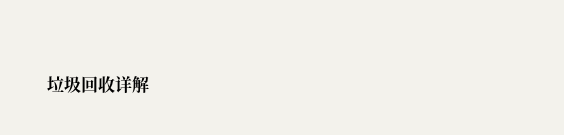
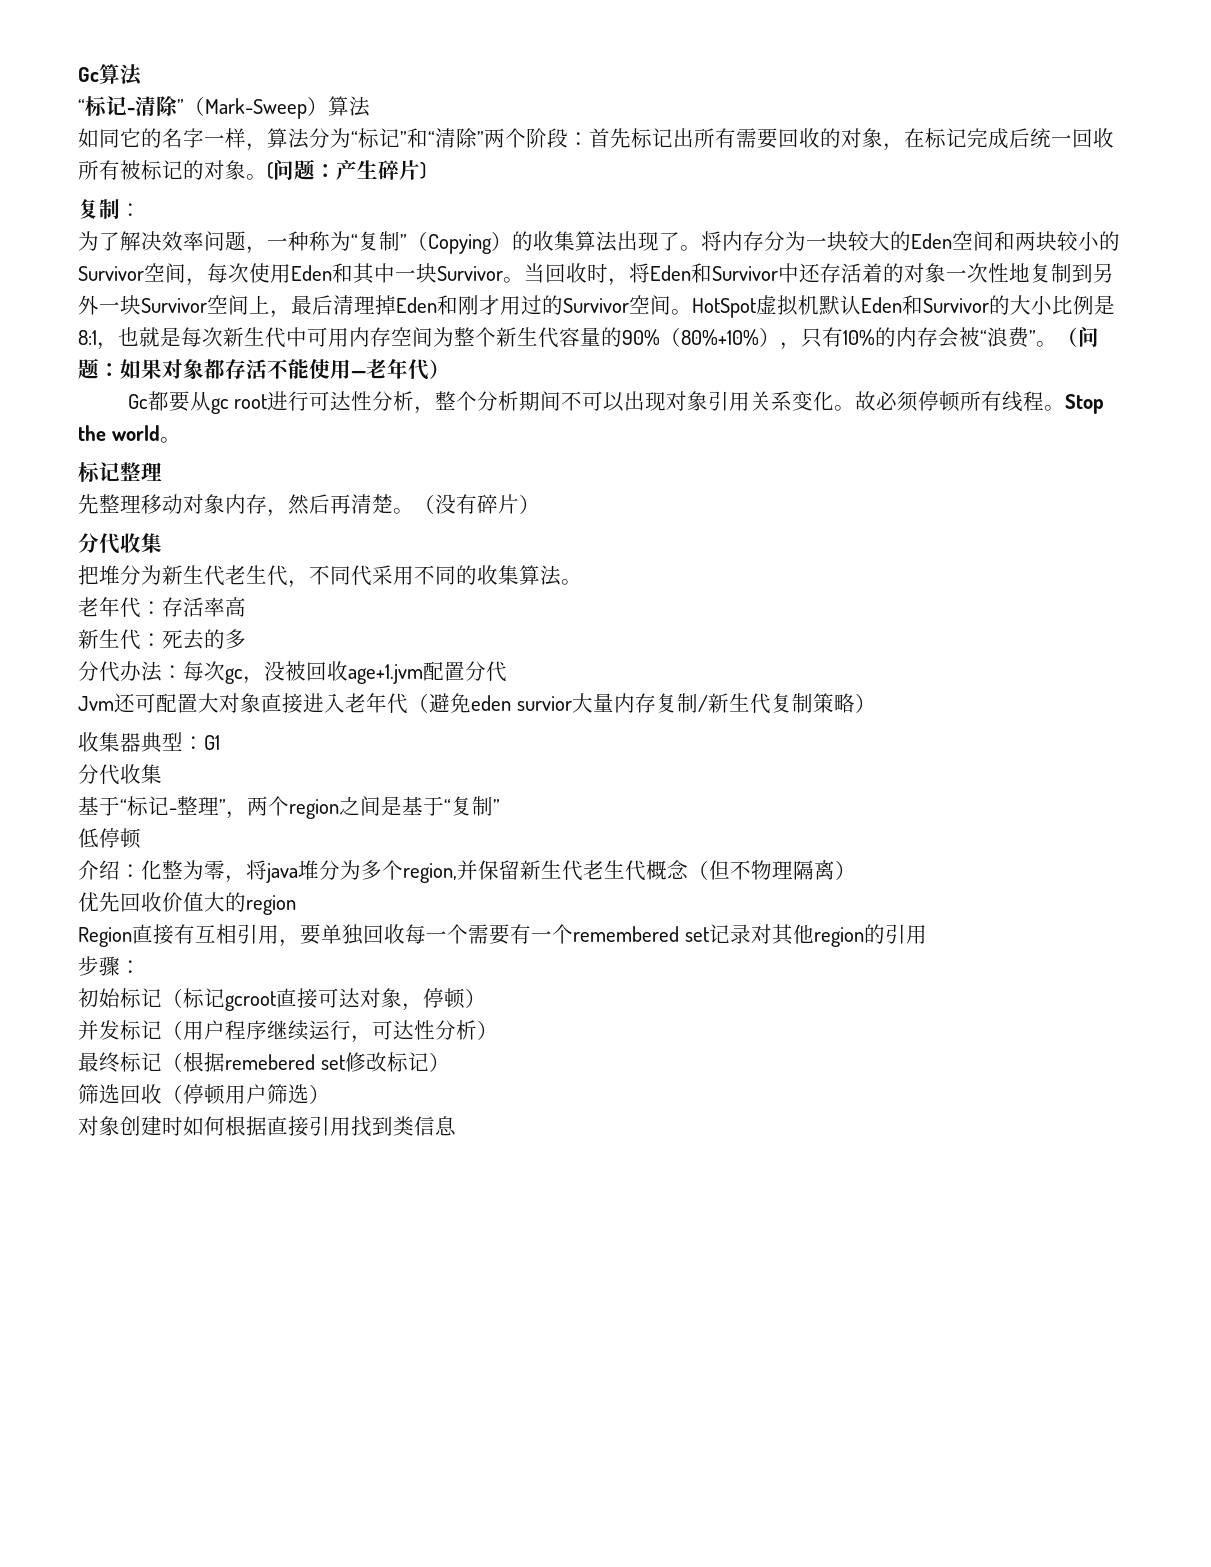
- 垃圾回收详解
+ Gc算法
+ “标记-清除”（Mark-Sweep）算法
+ 如同它的名字一样，算法分为“标记”和“清除”两个阶段：首先标记出所有需要回收的对象，在标记完成后统一回收所有被标记的对象。(问题：产生碎片)
+ 复制：
+ 为了解决效率问题，一种称为“复制”（Copying）的收集算法出现了。将内存分为一块较大的Eden空间和两块较小的Survivor空间，每次使用Eden和其中一块Survivor。当回收时，将Eden和Survivor中还存活着的对象一次性地复制到另外一块Survivor空间上，最后清理掉Eden和刚才用过的Survivor空间。HotSpot虚拟机默认Eden和Survivor的大小比例是8:1，也就是每次新生代中可用内存空间为整个新生代容量的90%（80%+10%），只有10%的内存会被“浪费”。（问题：如果对象都存活不能使用—老年代）
+ Gc都要从gc root进行可达性分析，整个分析期间不可以出现对象引用关系变化。故必须停顿所有线程。Stop the world。
+ 标记整理
+ 先整理移动对象内存，然后再清楚。（没有碎片）
+ 分代收集
+ 把堆分为新生代老生代，不同代采用不同的收集算法。
+ 老年代：存活率高
+ 新生代：死去的多
+ 分代办法：每次gc，没被回收age+1.jvm配置分代
+ Jvm还可配置大对象直接进入老年代（避免eden survior大量内存复制/新生代复制策略）
+ 收集器典型：G1
+ 分代收集
+ 基于“标记-整理”，两个region之间是基于“复制”
+ 低停顿
+ 介绍：化整为零，将java堆分为多个region,并保留新生代老生代概念（但不物理隔离）
+ 优先回收价值大的region
+ Region直接有互相引用，要单独回收每一个需要有一个remembered set记录对其他region的引用
+ 步骤：
+ 初始标记（标记gcroot直接可达对象，停顿）
+ 并发标记（用户程序继续运行，可达性分析）
+ 最终标记（根据remebered set修改标记）
+ 筛选回收（停顿用户筛选）
+ 对象创建时如何根据直接引用找到类信息

